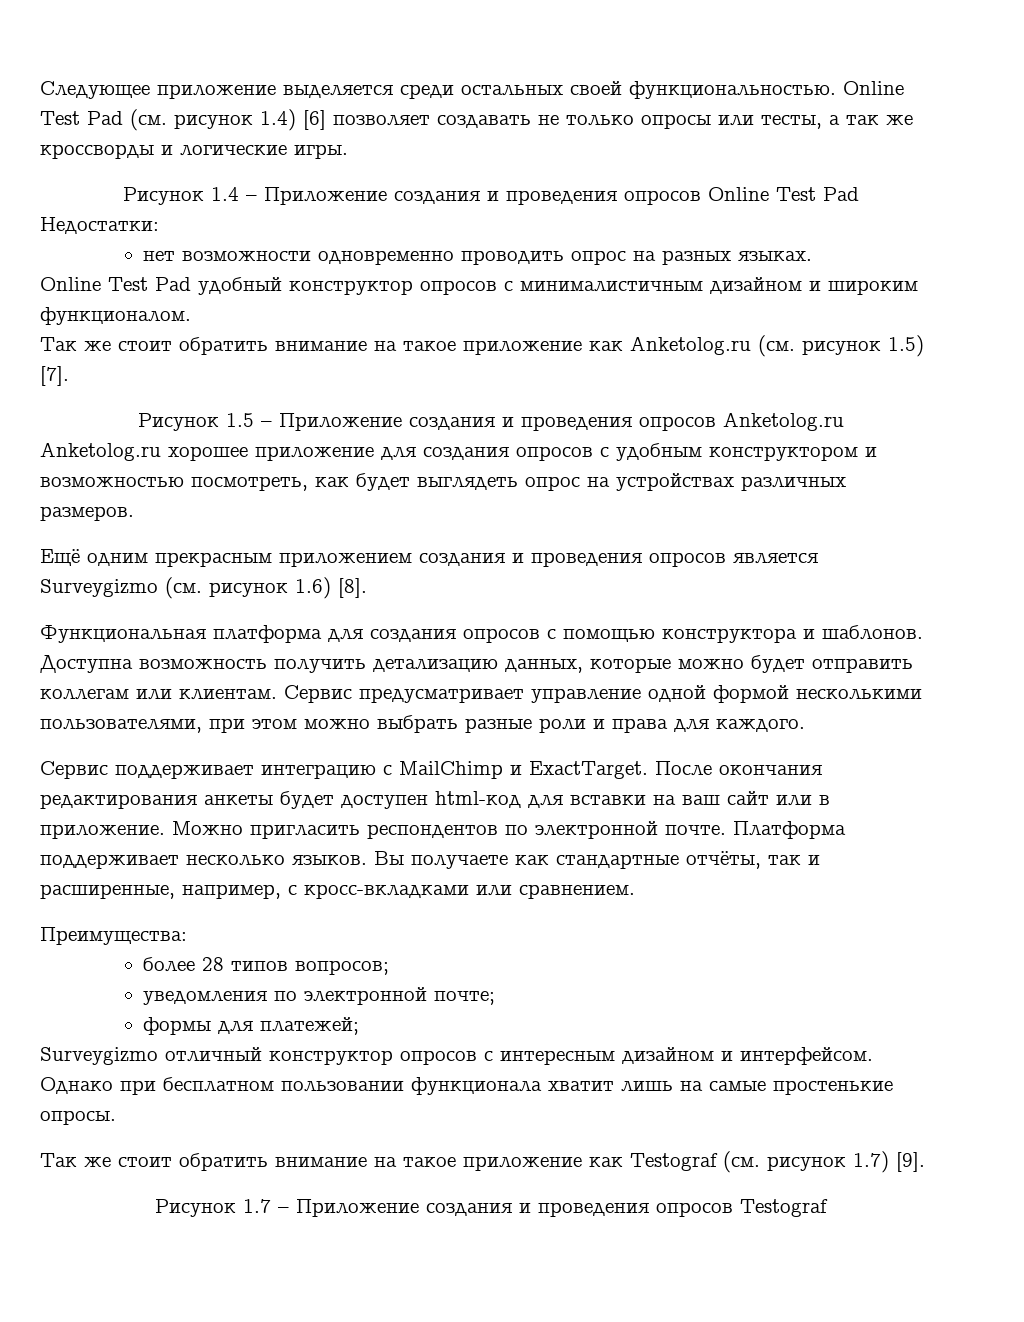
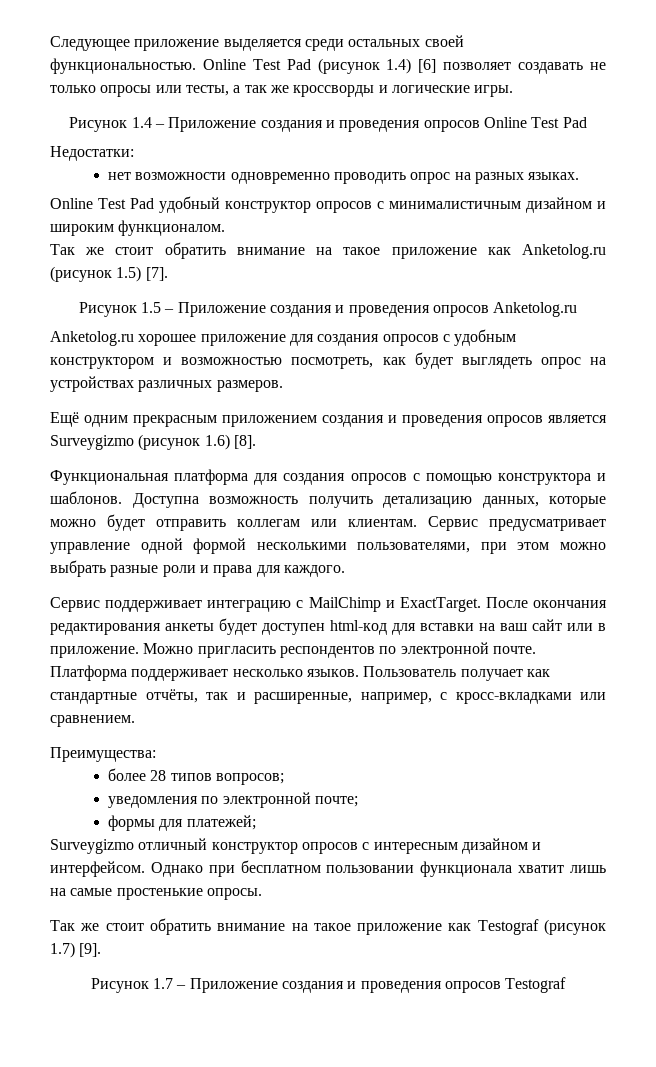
- Online Test Pad (см. рисунок 1.4) [6] позволяет создавать не только опросы или тесты, а так же кроссворды и логические игры.
+ Online Test Pad (рисунок 1.4) [6] позволяет создавать не только опросы или тесты, а так же кроссворды и логические игры.
- Так же стоит обратить внимание на такое приложение как Anketolog.ru (см. рисунок 1.5) [7].
+ Так же стоит обратить внимание на такое приложение как Anketolog.ru (рисунок 1.5) [7].
- Ещё одним прекрасным приложением создания и проведения опросов является Surveygizmo (см. рисунок 1.6) [8].
+ Ещё одним прекрасным приложением создания и проведения опросов является Surveygizmo (рисунок 1.6) [8].
- Вы получаете как стандартные отчёты, так и расширенные, например, с кросс-вкладками или сравнением.
+ Пользователь получает как стандартные отчёты, так и расширенные, например, с кросс-вкладками или сравнением.
- Так же стоит обратить внимание на такое приложение как Testograf (см. рисунок 1.7) [9].
+ Так же стоит обратить внимание на такое приложение как Testograf (рисунок 1.7) [9].

